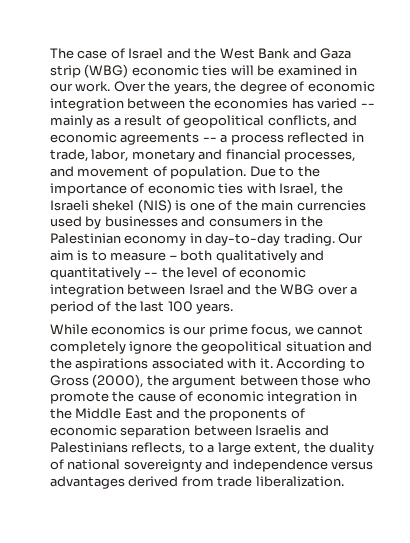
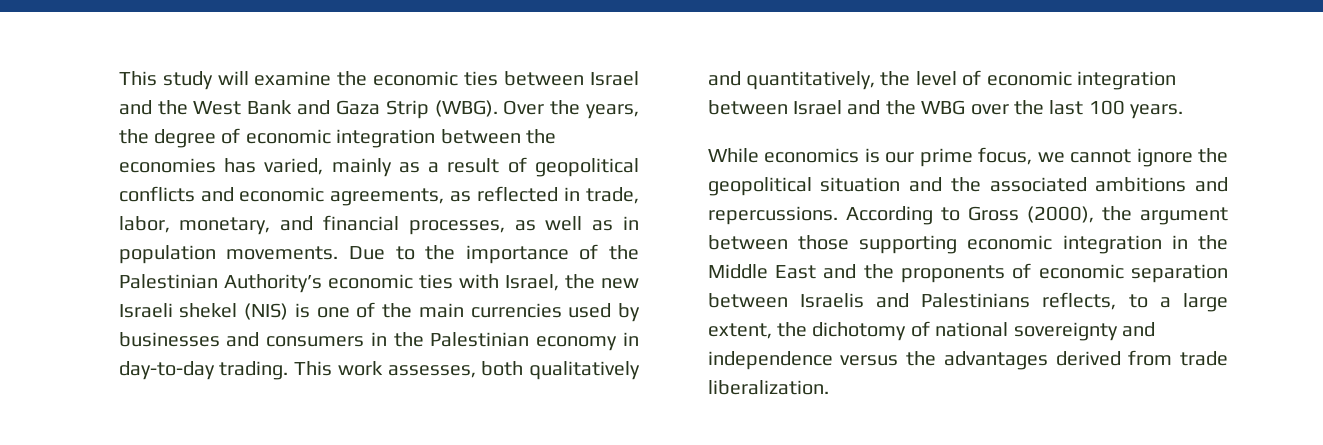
- The case of Israel and the West Bank and Gaza strip (WBG) economic ties will be examined in our work.
+ This study will examine the economic ties between Israel and the West Bank and Gaza Strip (WBG).
- Over the years, the degree of economic integration between the economies has varied -- mainly as a result of geopolitical conflicts, and economic agreements -- a process reflected in trade, labor, monetary and financial processes, and movement of population.
+ Over the years, the degree of economic integration between the economies has varied, mainly as a result of geopolitical conflicts and economic agreements, as reflected in trade, labor, monetary, and financial processes, as well as in population movements.
- Due to the importance of economic ties with Israel, the Israeli shekel (NIS) is one of the main currencies used by businesses and consumers in the Palestinian economy in day-to-day trading.
+ Due to the importance of the Palestinian Authority’s economic ties with Israel, the new Israeli shekel (NIS) is one of the main currencies used by businesses and consumers in the Palestinian economy in day-to-day trading.
- Our aim is to measure – both qualitatively and quantitatively -- the level of economic integration between Israel and the WBG over a period of the last 100 years.
+ This work assesses, both qualitatively and quantitatively, the level of economic integration between Israel and the WBG over the last 100 years.
- While economics is our prime focus, we cannot completely ignore the geopolitical situation and the aspirations associated with it.
+ While economics is our prime focus, we cannot ignore the geopolitical situation and the associated ambitions and repercussions.
- According to Gross (2000), the argument between those who promote the cause of economic integration in the Middle East and the proponents of economic separation between Israelis and Palestinians reflects, to a large extent, the duality of national sovereignty and independence versus advantages derived from trade liberalization.
+ According to Gross (2000), the argument between those supporting economic integration in the Middle East and the proponents of economic separation between Israelis and Palestinians reflects, to a large extent, the dichotomy of national sovereignty and independence versus the advantages derived from trade liberalization.

